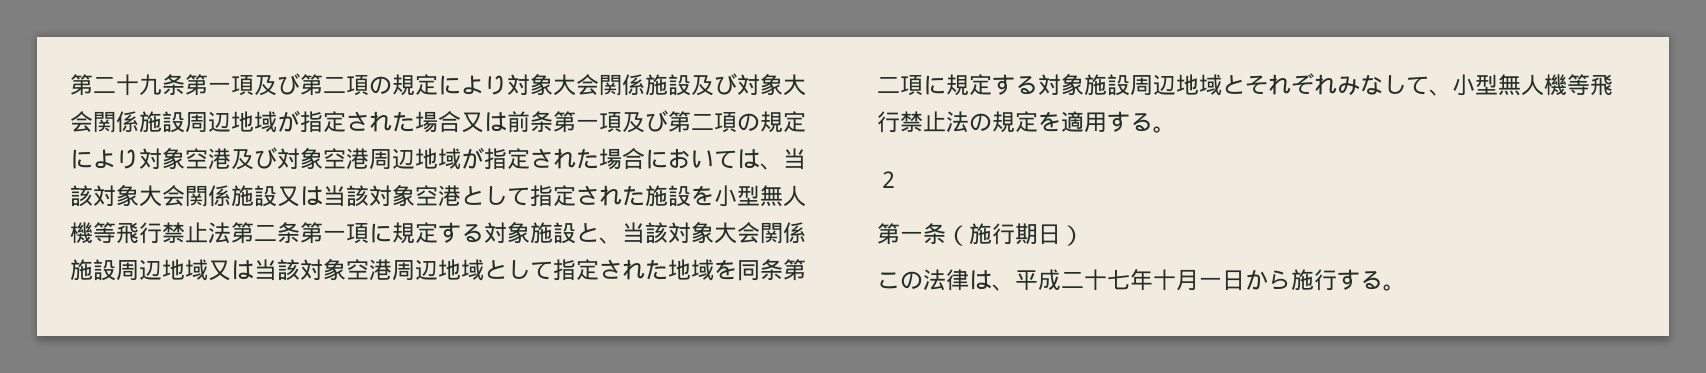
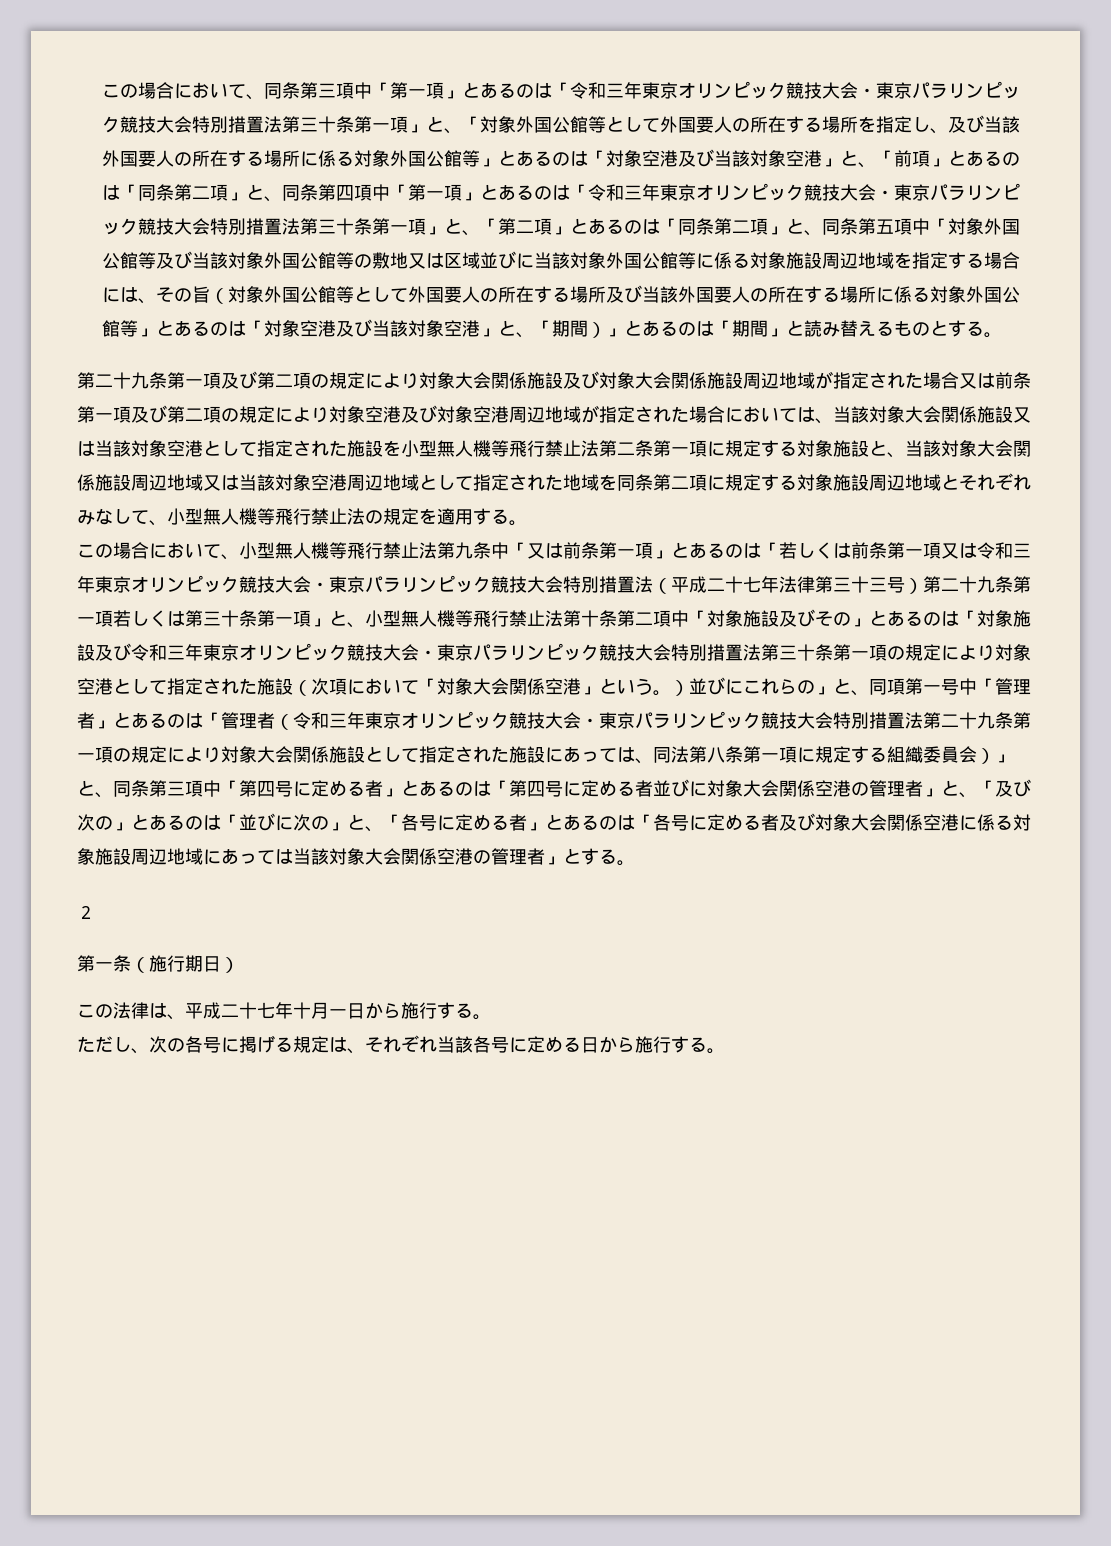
+ この場合において、同条第三項中「第一項」とあるのは「令和三年東京オリンピック競技大会・東京パラリンピック競技大会特別措置法第三十条第一項」と、「対象外国公館等として外国要人の所在する場所を指定し、及び当該外国要人の所在する場所に係る対象外国公館等」とあるのは「対象空港及び当該対象空港」と、「前項」とあるのは「同条第二項」と、同条第四項中「第一項」とあるのは「令和三年東京オリンピック競技大会・東京パラリンピック競技大会特別措置法第三十条第一項」と、「第二項」とあるのは「同条第二項」と、同条第五項中「対象外国公館等及び当該対象外国公館等の敷地又は区域並びに当該対象外国公館等に係る対象施設周辺地域を指定する場合には、その旨（対象外国公館等として外国要人の所在する場所及び当該外国要人の所在する場所に係る対象外国公館等」とあるのは「対象空港及び当該対象空港」と、「期間）」とあるのは「期間」と読み替えるものとする。
+ この場合において、小型無人機等飛行禁止法第九条中「又は前条第一項」とあるのは「若しくは前条第一項又は令和三年東京オリンピック競技大会・東京パラリンピック競技大会特別措置法（平成二十七年法律第三十三号）第二十九条第一項若しくは第三十条第一項」と、小型無人機等飛行禁止法第十条第二項中「対象施設及びその」とあるのは「対象施設及び令和三年東京オリンピック競技大会・東京パラリンピック競技大会特別措置法第三十条第一項の規定により対象空港として指定された施設（次項において「対象大会関係空港」という。）並びにこれらの」と、同項第一号中「管理者」とあるのは「管理者（令和三年東京オリンピック競技大会・東京パラリンピック競技大会特別措置法第二十九条第一項の規定により対象大会関係施設として指定された施設にあっては、同法第八条第一項に規定する組織委員会）」と、同条第三項中「第四号に定める者」とあるのは「第四号に定める者並びに対象大会関係空港の管理者」と、「及び次の」とあるのは「並びに次の」と、「各号に定める者」とあるのは「各号に定める者及び対象大会関係空港に係る対象施設周辺地域にあっては当該対象大会関係空港の管理者」とする。
+ ただし、次の各号に掲げる規定は、それぞれ当該各号に定める日から施行する。

